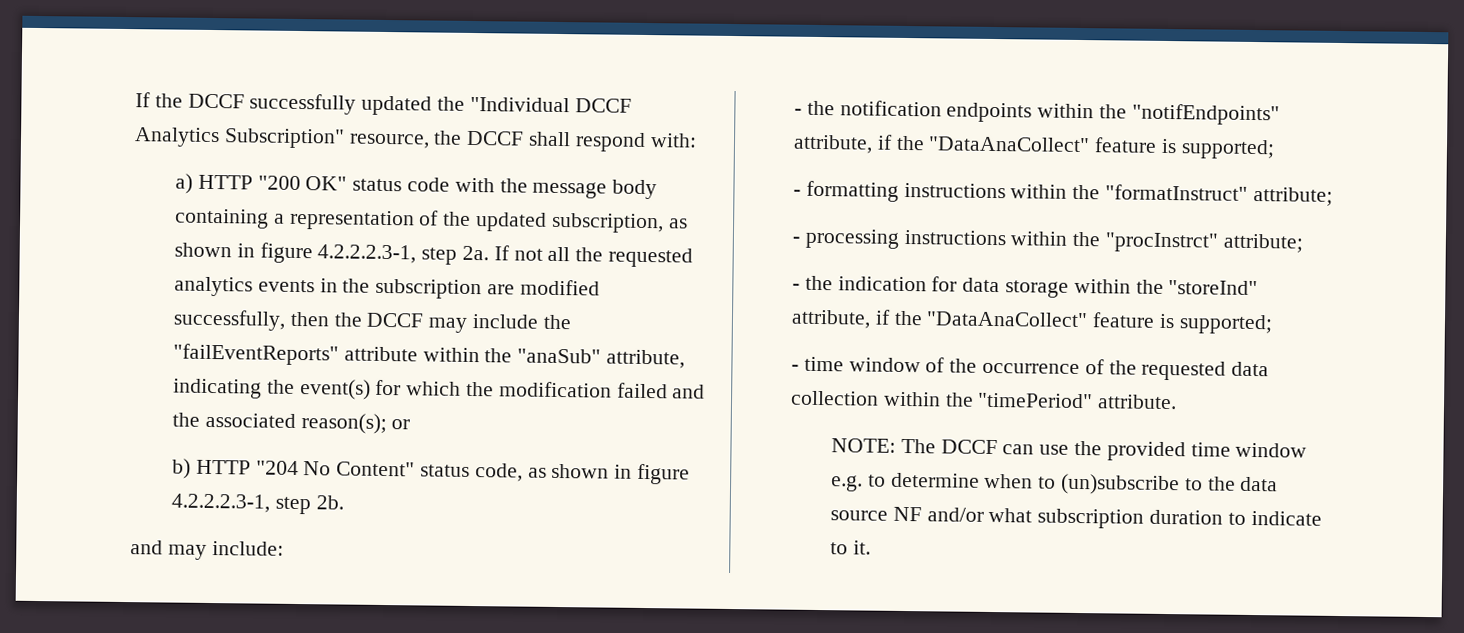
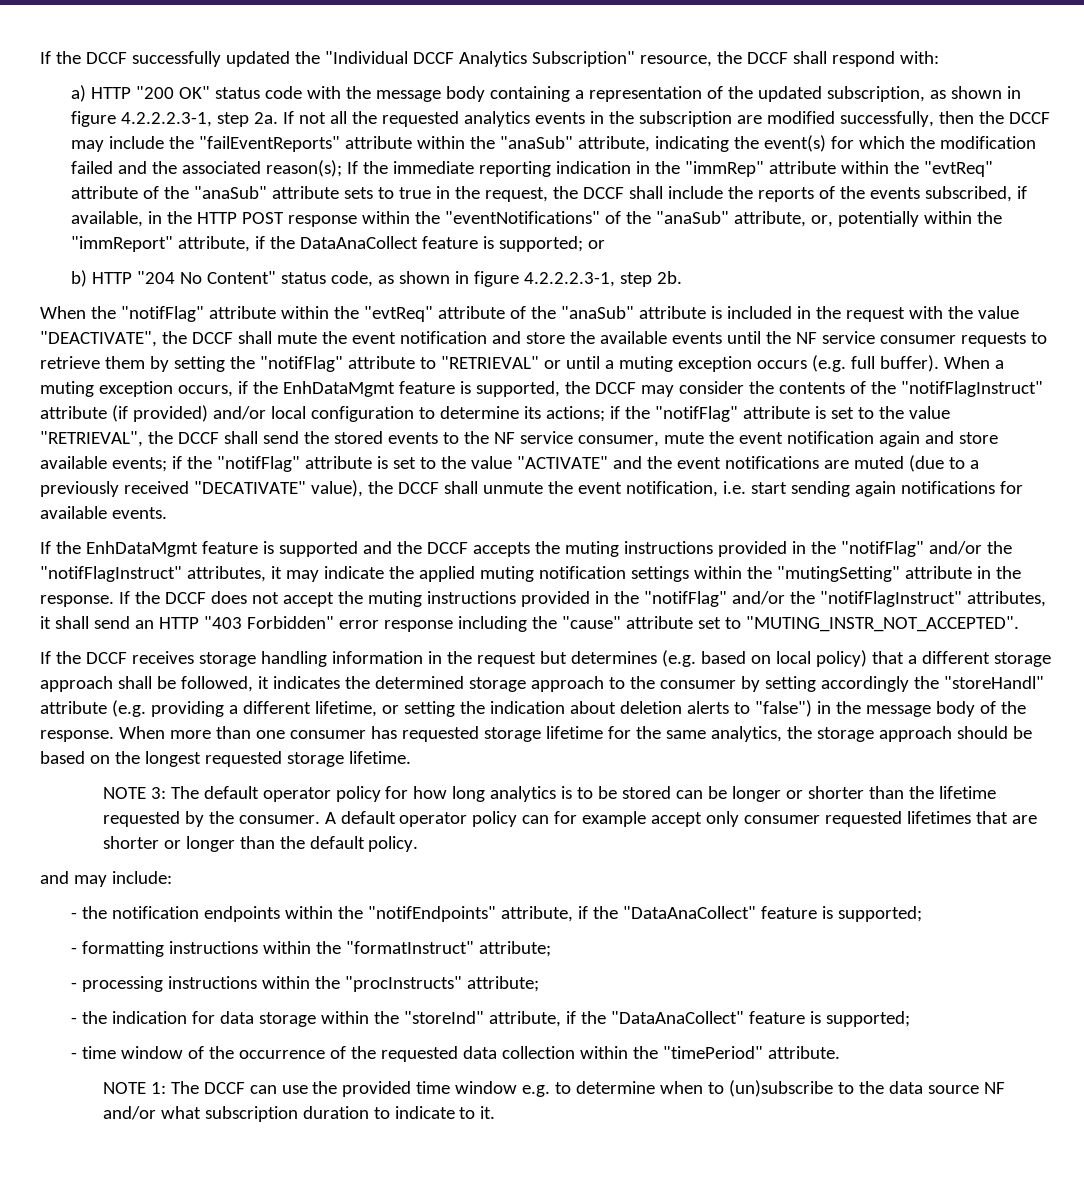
- If not all the requested analytics events in the subscription are modified successfully, then the DCCF may include the "failEventReports" attribute within the "anaSub" attribute, indicating the event(s) for which the modification failed and the associated reason(s); or
+ If not all the requested analytics events in the subscription are modified successfully, then the DCCF may include the "failEventReports" attribute within the "anaSub" attribute, indicating the event(s) for which the modification failed and the associated reason(s); If the immediate reporting indication in the "immRep" attribute within the "evtReq" attribute of the "anaSub" attribute sets to true in the request, the DCCF shall include the reports of the events subscribed, if available, in the HTTP POST response within the "eventNotifications" of the "anaSub" attribute, or, potentially within the "immReport" attribute, if the DataAnaCollect feature is supported; or
+ When the "notifFlag" attribute within the "evtReq" attribute of the "anaSub" attribute is included in the request with the value "DEACTIVATE", the DCCF shall mute the event notification and store the available events until the NF service consumer requests to retrieve them by setting the "notifFlag" attribute to "RETRIEVAL" or until a muting exception occurs (e.g. full buffer). When a muting exception occurs, if the EnhDataMgmt feature is supported, the DCCF may consider the contents of the "notifFlagInstruct" attribute (if provided) and/or local configuration to determine its actions; if the "notifFlag" attribute is set to the value "RETRIEVAL", the DCCF shall send the stored events to the NF service consumer, mute the event notification again and store available events; if the "notifFlag" attribute is set to the value "ACTIVATE" and the event notifications are muted (due to a previously received "DECATIVATE" value), the DCCF shall unmute the event notification, i.e. start sending again notifications for available events.
+ If the EnhDataMgmt feature is supported and the DCCF accepts the muting instructions provided in the "notifFlag" and/or the "notifFlagInstruct" attributes, it may indicate the applied muting notification settings within the "mutingSetting" attribute in the response. If the DCCF does not accept the muting instructions provided in the "notifFlag" and/or the "notifFlagInstruct" attributes, it shall send an HTTP "403 Forbidden" error response including the "cause" attribute set to "MUTING_INSTR_NOT_ACCEPTED".
+ If the DCCF receives storage handling information in the request but determines (e.g. based on local policy) that a different storage approach shall be followed, it indicates the determined storage approach to the consumer by setting accordingly the "storeHandl" attribute (e.g. providing a different lifetime, or setting the indication about deletion alerts to "false") in the message body of the response. When more than one consumer has requested storage lifetime for the same analytics, the storage approach should be based on the longest requested storage lifetime.
+ NOTE 3: The default operator policy for how long analytics is to be stored can be longer or shorter than the lifetime requested by the consumer. A default operator policy can for example accept only consumer requested lifetimes that are shorter or longer than the default policy.
- - processing instructions within the "procInstrct" attribute;
+ - processing instructions within the "procInstructs" attribute;
- NOTE: The DCCF can use the provided time window e.g. to determine when to (un)subscribe to the data source NF and/or what subscription duration to indicate to it.
+ NOTE 1: The DCCF can use the provided time window e.g. to determine when to (un)subscribe to the data source NF and/or what subscription duration to indicate to it.

